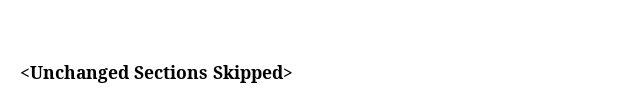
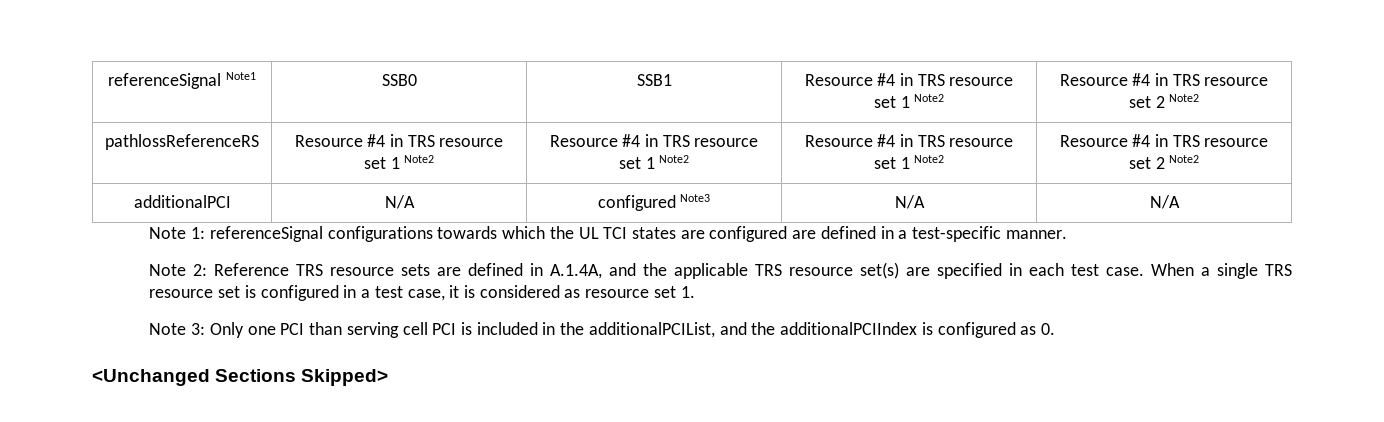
+ referenceSignal Note1 | SSB0 | SSB1 | Resource #4 in TRS resource set 1 Note2 | Resource #4 in TRS resource set 2 Note2
+ pathlossReferenceRS | Resource #4 in TRS resource set 1 Note2 | Resource #4 in TRS resource set 1 Note2 | Resource #4 in TRS resource set 1 Note2 | Resource #4 in TRS resource set 2 Note2
+ additionalPCI | N/A | configured Note3 | N/A | N/A
+ Note 1: referenceSignal configurations towards which the UL TCI states are configured are defined in a test-specific manner.
+ Note 2: Reference TRS resource sets are defined in A.1.4A, and the applicable TRS resource set(s) are specified in each test case. When a single TRS resource set is configured in a test case, it is considered as resource set 1.
+ Note 3: Only one PCI than serving cell PCI is included in the additionalPCIList, and the additionalPCIIndex is configured as 0.

